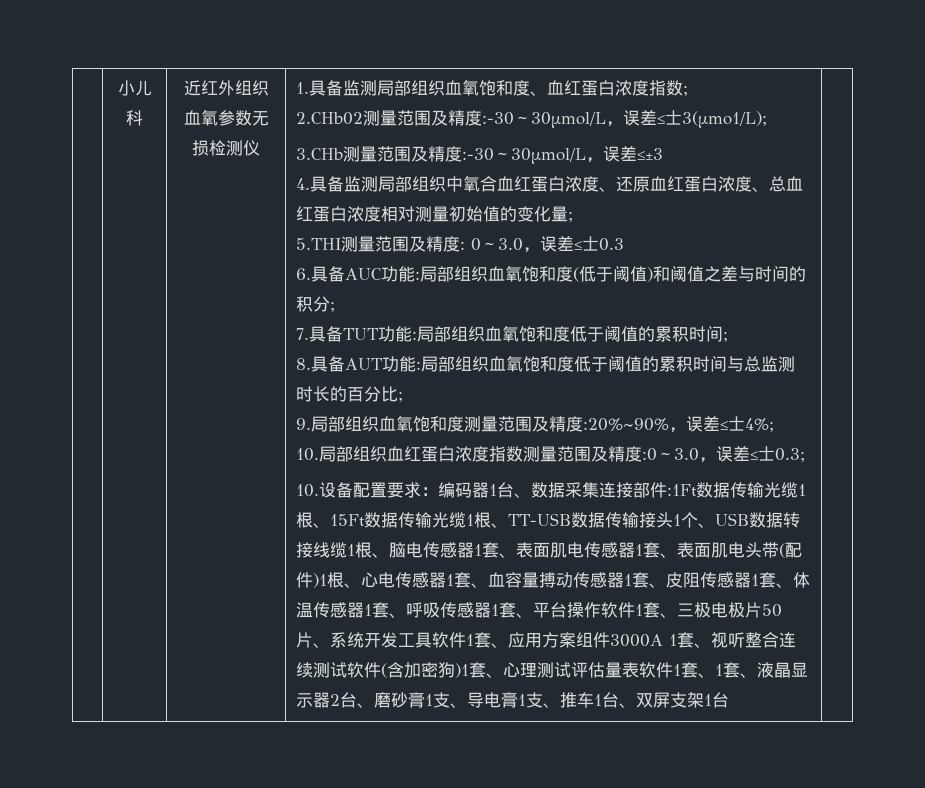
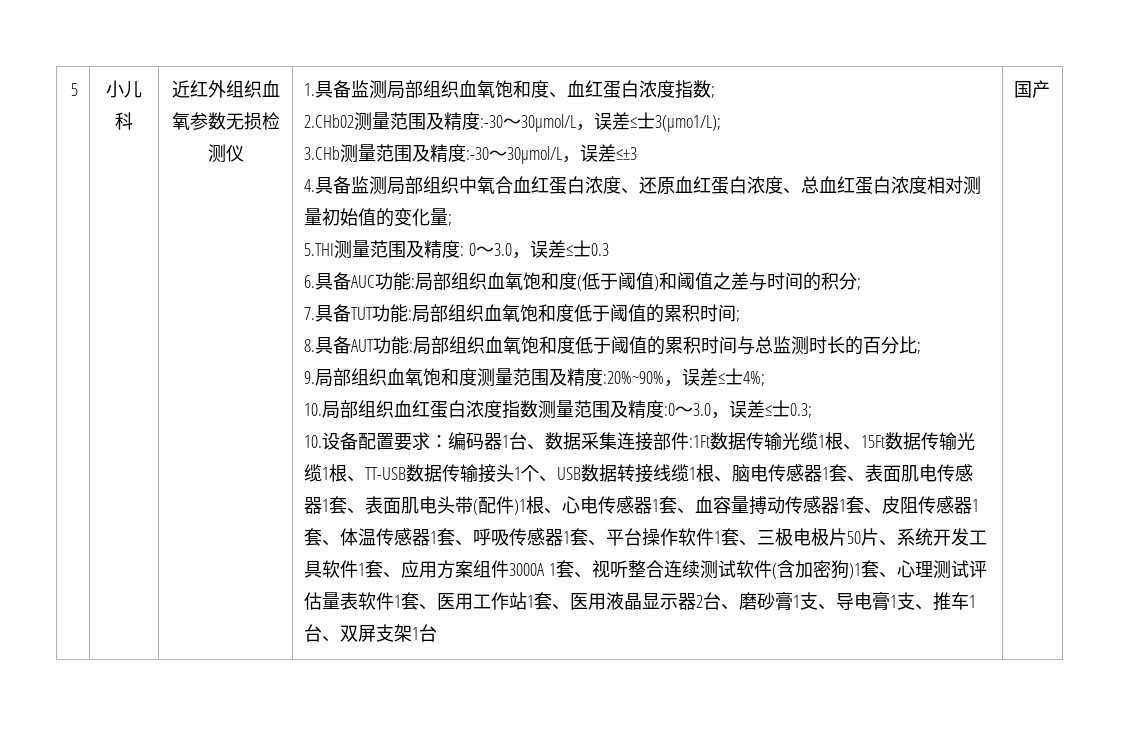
+ 5
- 编码器1台、数据采集连接部件:1Ft数据传输光缆1根、15Ft数据传输光缆1根、TT-USB数据传输接头1个、USB数据转接线缆1根、脑电传感器1套、表面肌电传感器1套、表面肌电头带(配件)1根、心电传感器1套、血容量搏动传感器1套、皮阻传感器1套、体温传感器1套、呼吸传感器1套、平台操作软件1套、三极电极片50片、系统开发工具软件1套、应用方案组件3000A 1套、视听整合连续测试软件(含加密狗)1套、心理测试评估量表软件1套、1套、液晶显示器2台、磨砂膏1支、导电膏1支、推车1台、双屏支架1台
+ 编码器1台、数据采集连接部件:1Ft数据传输光缆1根、15Ft数据传输光缆1根、TT-USB数据传输接头1个、USB数据转接线缆1根、脑电传感器1套、表面肌电传感器1套、表面肌电头带(配件)1根、心电传感器1套、血容量搏动传感器1套、皮阻传感器1套、体温传感器1套、呼吸传感器1套、平台操作软件1套、三极电极片50片、系统开发工具软件1套、应用方案组件3000A 1套、视听整合连续测试软件(含加密狗)1套、心理测试评估量表软件1套、医用工作站1套、医用液晶显示器2台、磨砂膏1支、导电膏1支、推车1台、双屏支架1台
+ 国产

